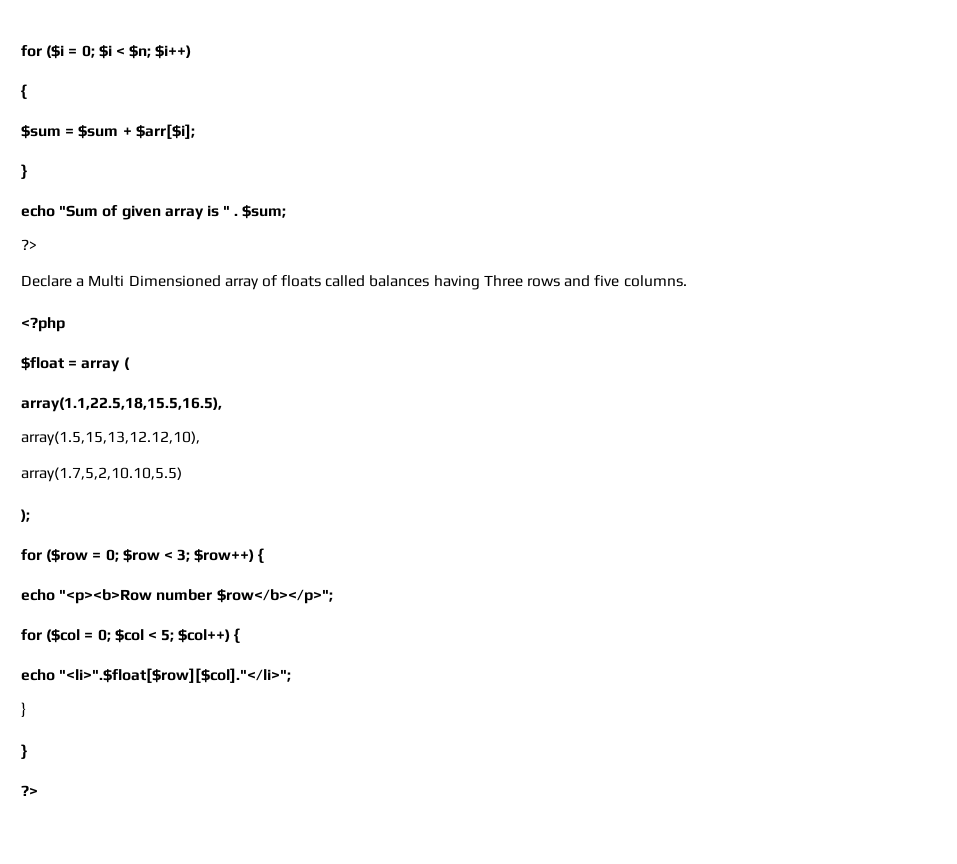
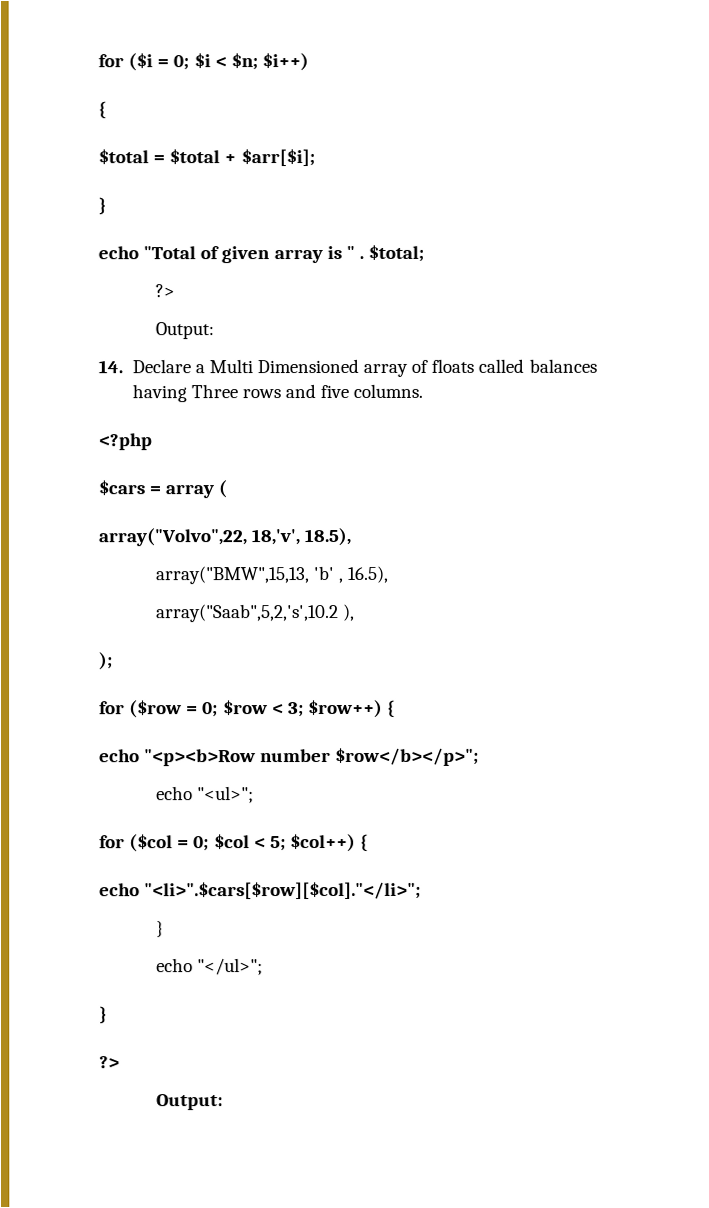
- $sum = $sum + $arr[$i];
+ $total = $total + $arr[$i];
- echo "Sum of given array is " .
+ echo "Total of given array is " .
- $sum;
+ $total;
  ?>
- Declare a Multi Dimensioned array of floats called balances having Three rows and five columns.
+ Output:
+ 14. Declare a Multi Dimensioned array of floats called balances having Three rows and five columns.
- $float = array (
+ $cars = array (
- array(1.1,22.5,18,15.5,16.5),
- array(1.5,15,13,12.12,10),
- array(1.7,5,2,10.10,5.5)
+ array("Volvo",22, 18,'v', 18.5),
+ array("BMW",15,13, 'b' , 16.5),
+ array("Saab",5,2,'s',10.2 ),
+ echo "<ul>";
- echo "<li>".$float[$row][$col]."</li>";
+ echo "<li>".$cars[$row][$col]."</li>";
  }
+ echo "</ul>";
  }
  ?>
+ Output:

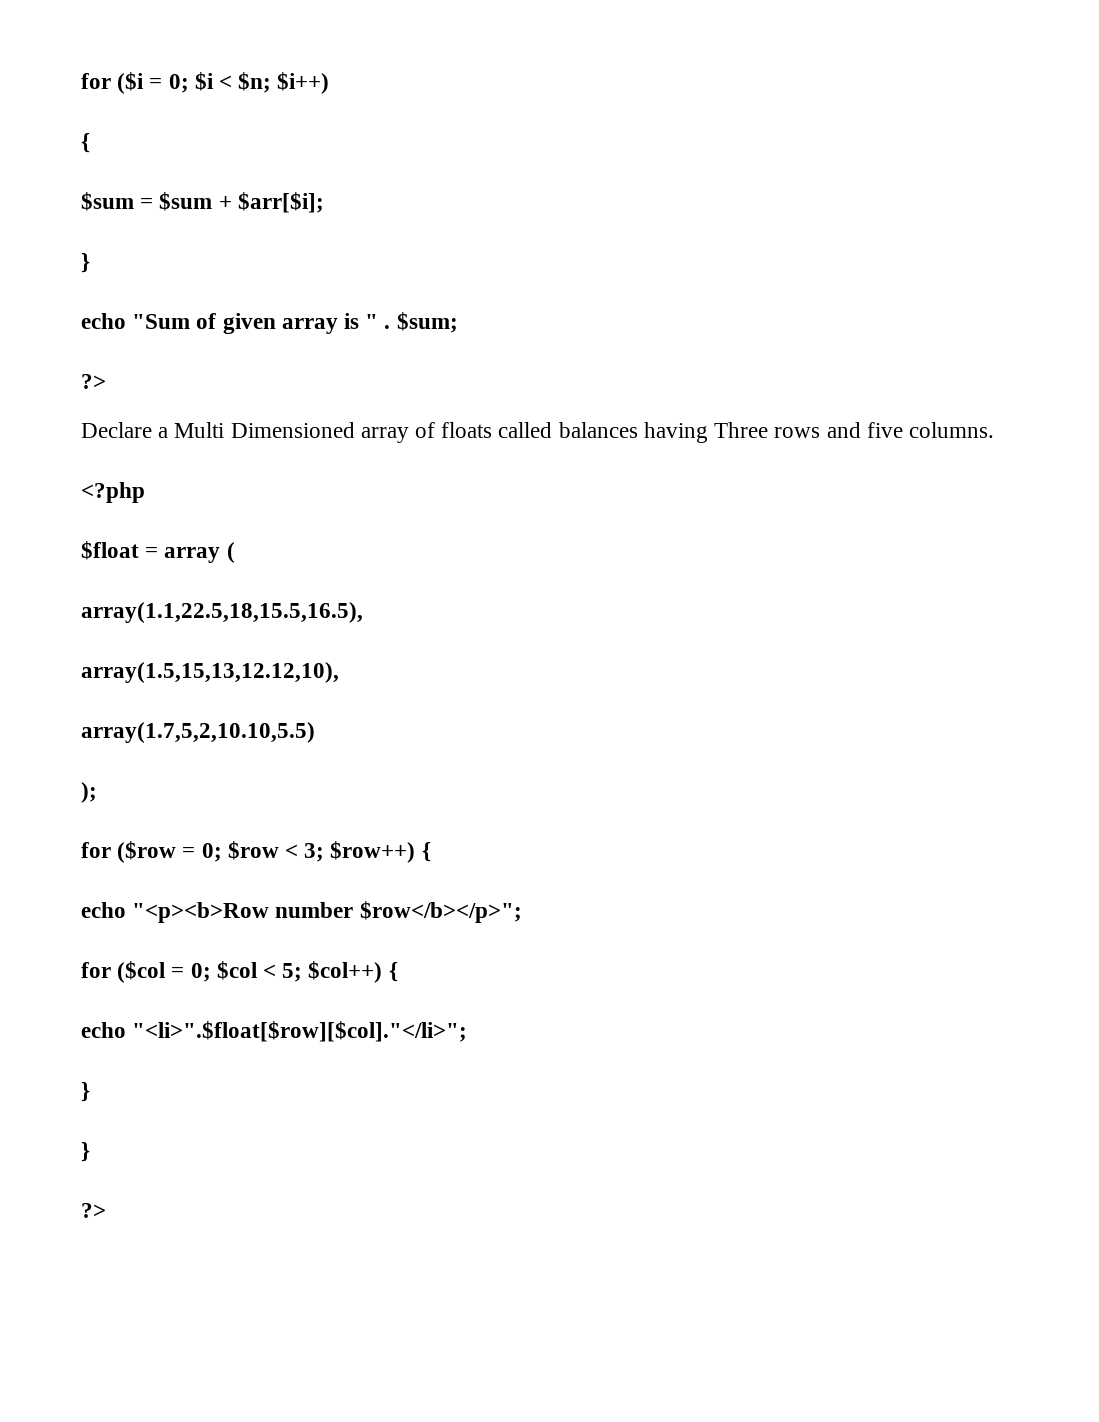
- $total = $total + $arr[$i];
+ $sum = $sum + $arr[$i];
- echo "Total of given array is " .
+ echo "Sum of given array is " .
- $total;
+ $sum;
  ?>
- Output:
- 14. Declare a Multi Dimensioned array of floats called balances having Three rows and five columns.
+ Declare a Multi Dimensioned array of floats called balances having Three rows and five columns.
- $cars = array (
+ $float = array (
- array("Volvo",22, 18,'v', 18.5),
- array("BMW",15,13, 'b' , 16.5),
- array("Saab",5,2,'s',10.2 ),
+ array(1.1,22.5,18,15.5,16.5),
+ array(1.5,15,13,12.12,10),
+ array(1.7,5,2,10.10,5.5)
- echo "<ul>";
- echo "<li>".$cars[$row][$col]."</li>";
+ echo "<li>".$float[$row][$col]."</li>";
  }
- echo "</ul>";
  }
  ?>
- Output:

